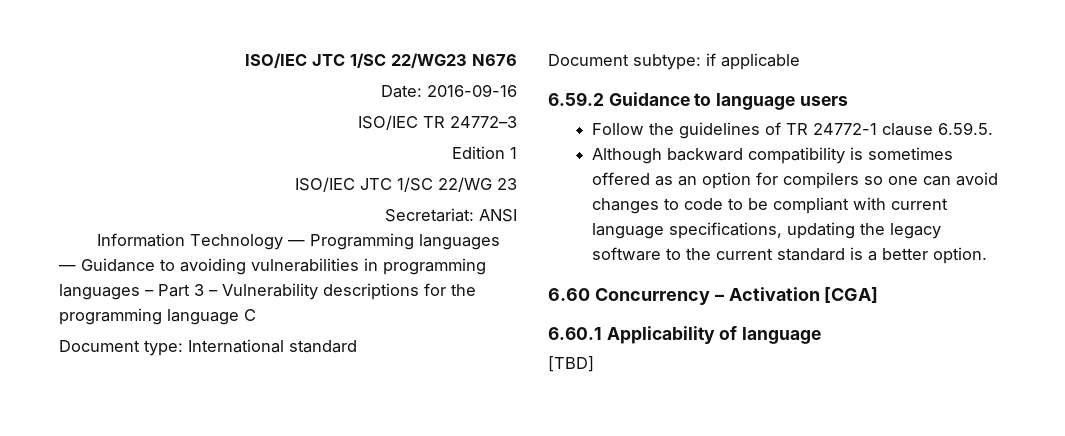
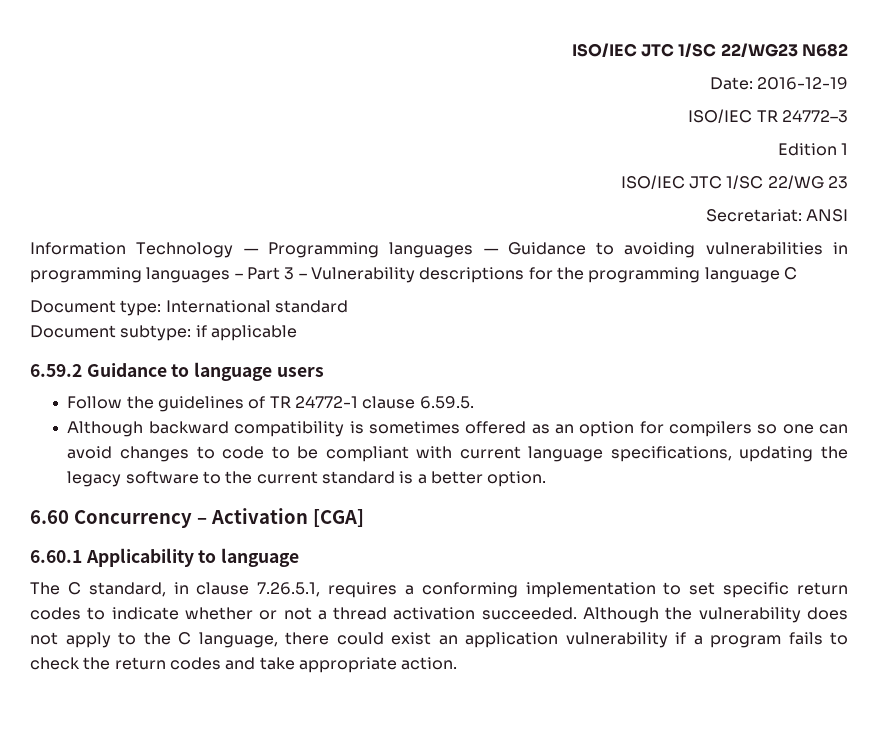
- ISO/IEC JTC 1/SC 22/WG23 N676
+ ISO/IEC JTC 1/SC 22/WG23 N682
- Date: 2016-09-16
+ Date: 2016-12-19
- 6.60.1 Applicability of language
+ 6.60.1 Applicability to language
- [TBD]
+ The C standard, in clause 7.26.5.1, requires a conforming implementation to set specific return codes to indicate whether or not a thread activation succeeded. Although the vulnerability does not apply to the C language, there could exist an application vulnerability if a program fails to check the return codes and take appropriate action.

